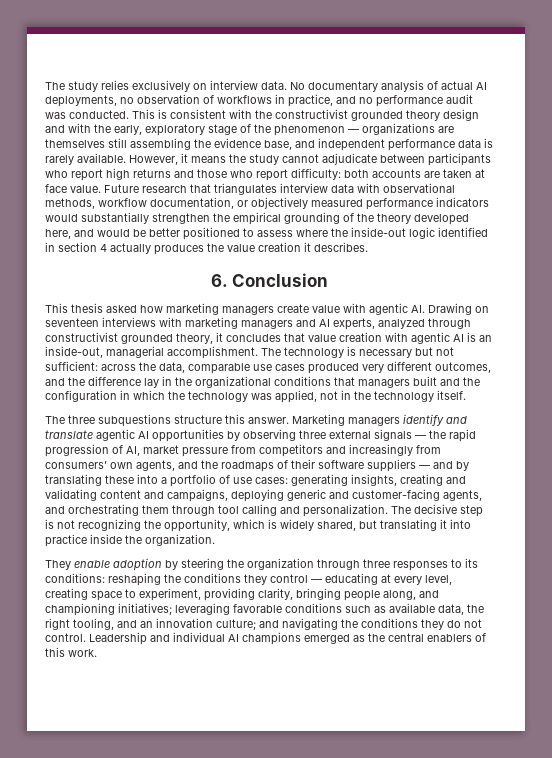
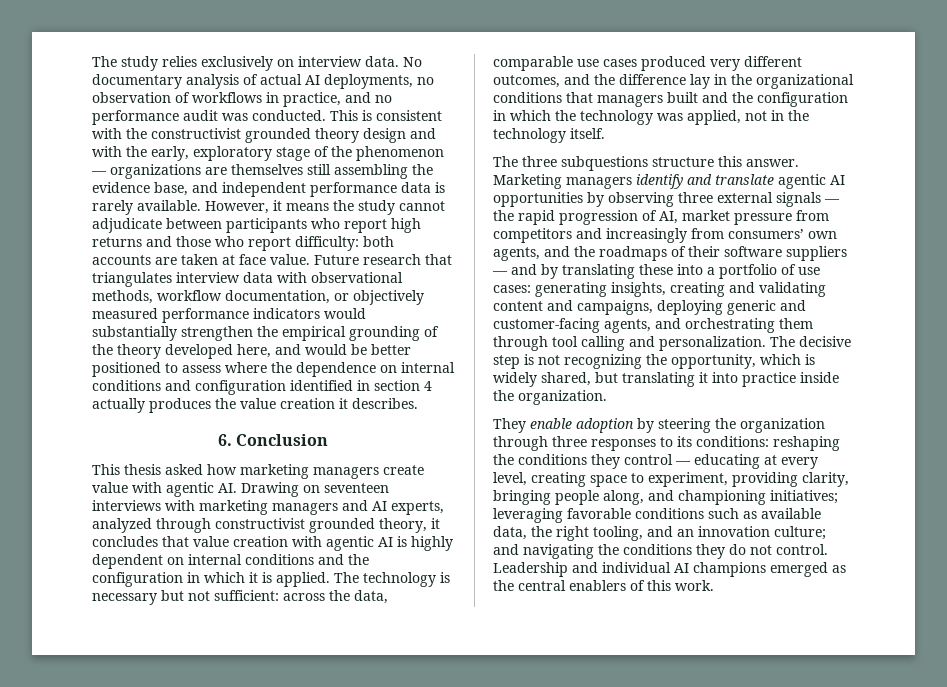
- Future research that triangulates interview data with observational methods, workflow documentation, or objectively measured performance indicators would substantially strengthen the empirical grounding of the theory developed here, and would be better positioned to assess where the inside-out logic identified in section 4 actually produces the value creation it describes.
+ Future research that triangulates interview data with observational methods, workflow documentation, or objectively measured performance indicators would substantially strengthen the empirical grounding of the theory developed here, and would be better positioned to assess where the dependence on internal conditions and configuration identified in section 4 actually produces the value creation it describes.
- This thesis asked how marketing managers create value with agentic AI. Drawing on seventeen interviews with marketing managers and AI experts, analyzed through constructivist grounded theory, it concludes that value creation with agentic AI is an inside-out, managerial accomplishment.
+ This thesis asked how marketing managers create value with agentic AI. Drawing on seventeen interviews with marketing managers and AI experts, analyzed through constructivist grounded theory, it concludes that value creation with agentic AI is highly dependent on internal conditions and the configuration in which it is applied.

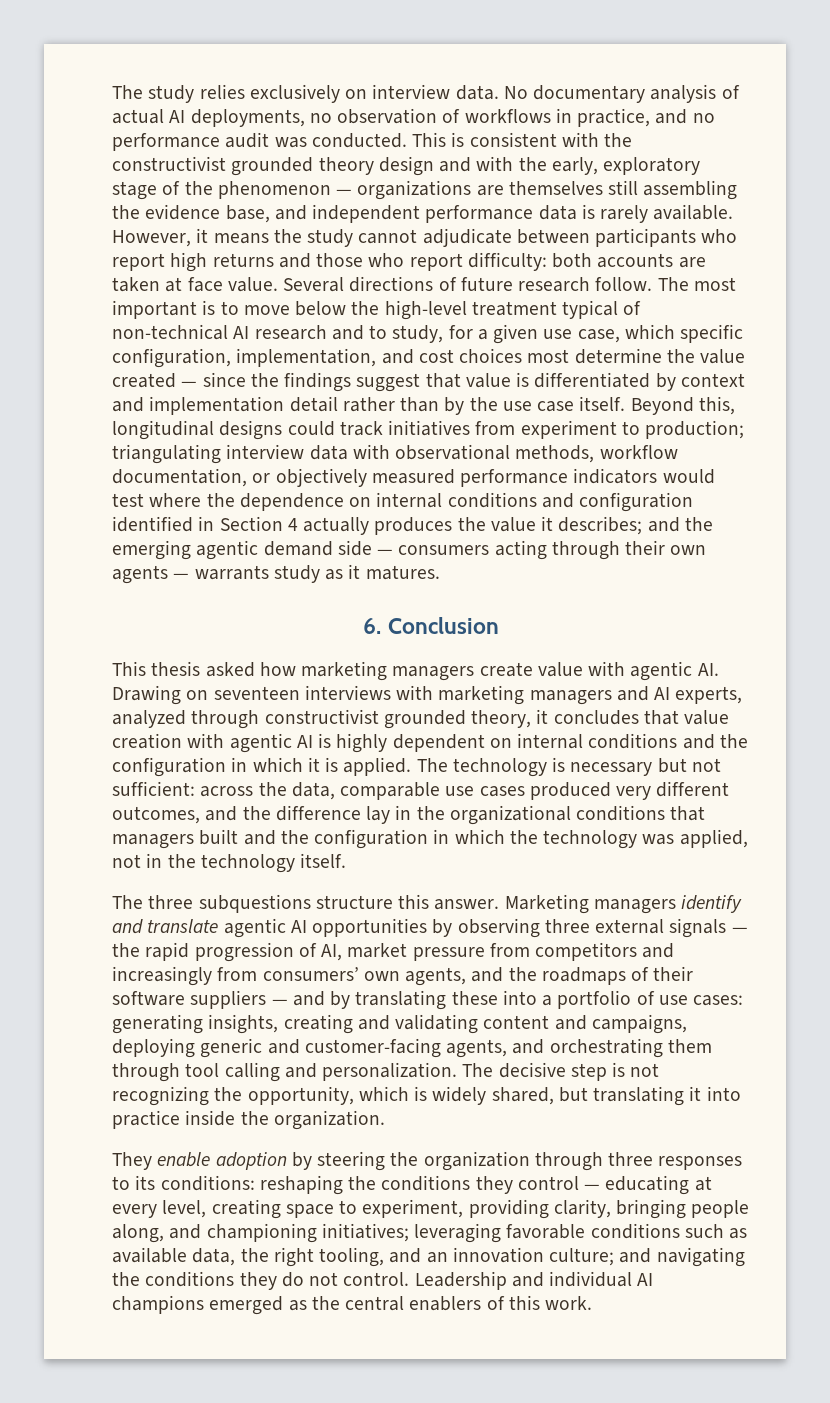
- Future research that triangulates interview data with observational methods, workflow documentation, or objectively measured performance indicators would substantially strengthen the empirical grounding of the theory developed here, and would be better positioned to assess where the dependence on internal conditions and configuration identified in section 4 actually produces the value creation it describes.
+ Several directions of future research follow. The most important is to move below the high-level treatment typical of non-technical AI research and to study, for a given use case, which specific configuration, implementation, and cost choices most determine the value created — since the findings suggest that value is differentiated by context and implementation detail rather than by the use case itself. Beyond this, longitudinal designs could track initiatives from experiment to production; triangulating interview data with observational methods, workflow documentation, or objectively measured performance indicators would test where the dependence on internal conditions and configuration identified in Section 4 actually produces the value it describes; and the emerging agentic demand side — consumers acting through their own agents — warrants study as it matures.

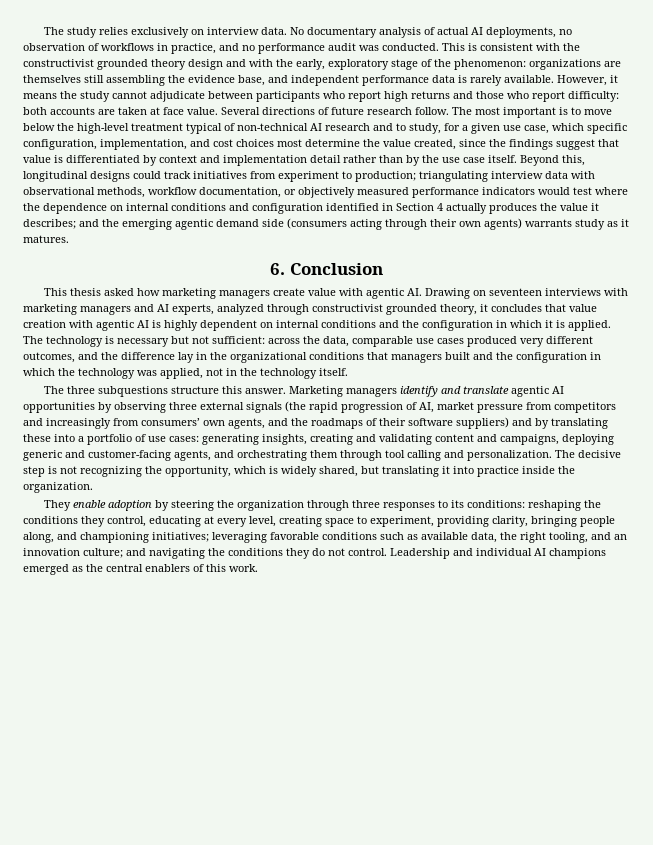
- This is consistent with the constructivist grounded theory design and with the early, exploratory stage of the phenomenon — organizations are themselves still assembling the evidence base, and independent performance data is rarely available.
+ This is consistent with the constructivist grounded theory design and with the early, exploratory stage of the phenomenon: organizations are themselves still assembling the evidence base, and independent performance data is rarely available.
- The most important is to move below the high-level treatment typical of non-technical AI research and to study, for a given use case, which specific configuration, implementation, and cost choices most determine the value created — since the findings suggest that value is differentiated by context and implementation detail rather than by the use case itself.
+ The most important is to move below the high-level treatment typical of non-technical AI research and to study, for a given use case, which specific configuration, implementation, and cost choices most determine the value created, since the findings suggest that value is differentiated by context and implementation detail rather than by the use case itself.
- Beyond this, longitudinal designs could track initiatives from experiment to production; triangulating interview data with observational methods, workflow documentation, or objectively measured performance indicators would test where the dependence on internal conditions and configuration identified in Section 4 actually produces the value it describes; and the emerging agentic demand side — consumers acting through their own agents — warrants study as it matures.
+ Beyond this, longitudinal designs could track initiatives from experiment to production; triangulating interview data with observational methods, workflow documentation, or objectively measured performance indicators would test where the dependence on internal conditions and configuration identified in Section 4 actually produces the value it describes; and the emerging agentic demand side (consumers acting through their own agents) warrants study as it matures.
- Marketing managers identify and translate agentic AI opportunities by observing three external signals — the rapid progression of AI, market pressure from competitors and increasingly from consumers’ own agents, and the roadmaps of their software suppliers — and by translating these into a portfolio of use cases:
+ Marketing managers identify and translate agentic AI opportunities by observing three external signals (the rapid progression of AI, market pressure from competitors and increasingly from consumers’ own agents, and the roadmaps of their software suppliers) and by translating these into a portfolio of use cases:
- They enable adoption by steering the organization through three responses to its conditions: reshaping the conditions they control — educating at every level, creating space to experiment, providing clarity, bringing people along, and championing initiatives; leveraging favorable conditions such as available data, the right tooling, and an innovation culture; and navigating the conditions they do not control.
+ They enable adoption by steering the organization through three responses to its conditions: reshaping the conditions they control, educating at every level, creating space to experiment, providing clarity, bringing people along, and championing initiatives; leveraging favorable conditions such as available data, the right tooling, and an innovation culture; and navigating the conditions they do not control.

